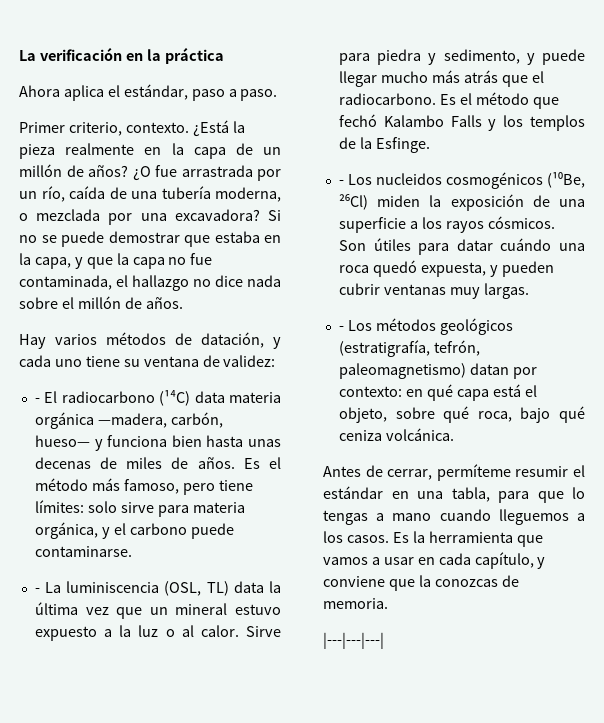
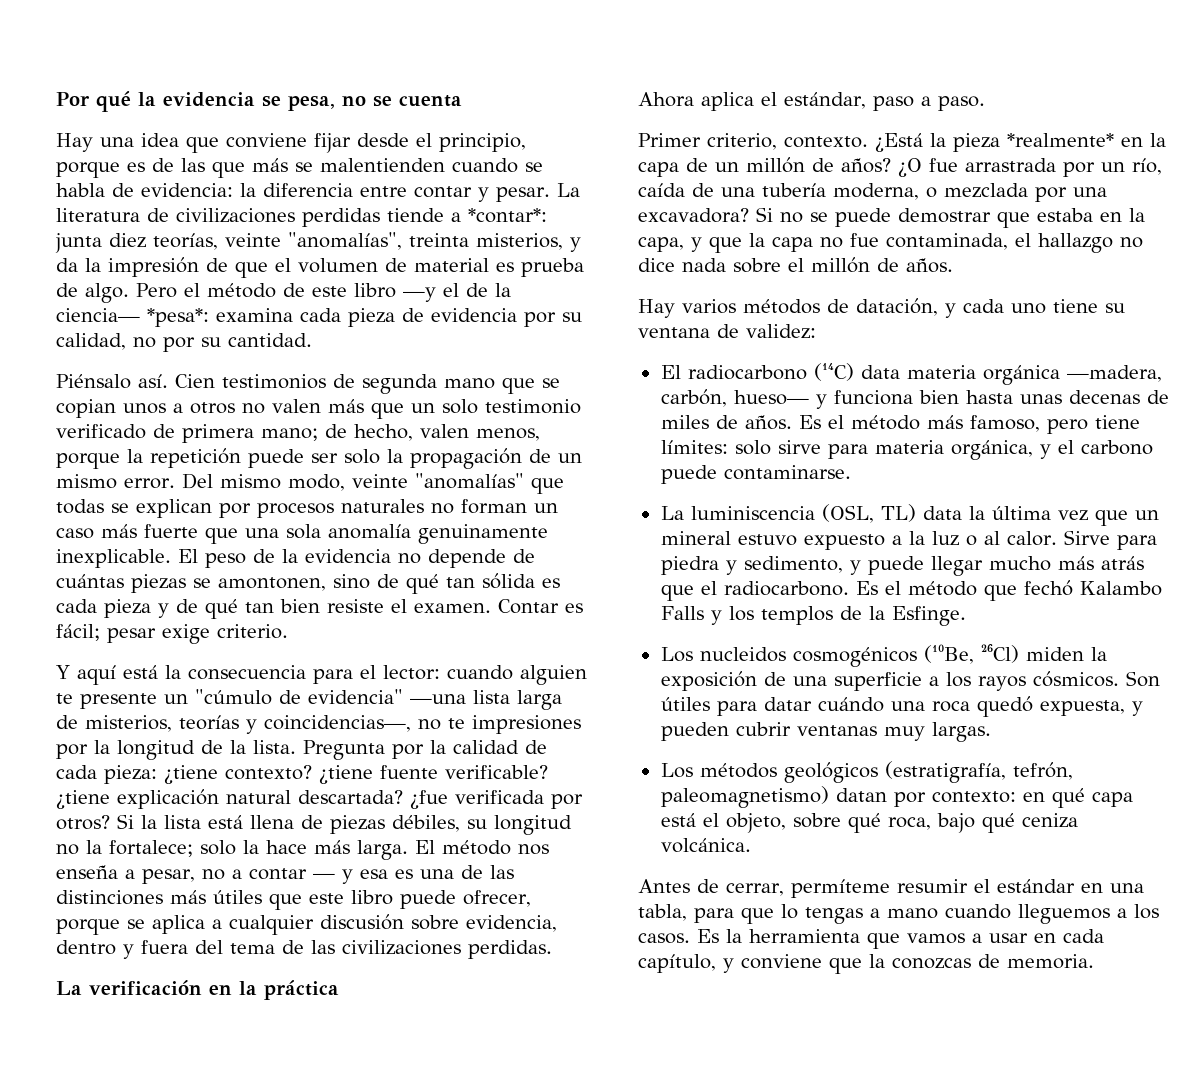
+ Por qué la evidencia se pesa, no se cuenta
+ Hay una idea que conviene fijar desde el principio, porque es de las que más se malentienden cuando se habla de evidencia: la diferencia entre contar y pesar. La literatura de civilizaciones perdidas tiende a *contar*: junta diez teorías, veinte "anomalías", treinta misterios, y da la impresión de que el volumen de material es prueba de algo. Pero el método de este libro —y el de la ciencia— *pesa*: examina cada pieza de evidencia por su calidad, no por su cantidad.
+ Piénsalo así. Cien testimonios de segunda mano que se copian unos a otros no valen más que un solo testimonio verificado de primera mano; de hecho, valen menos, porque la repetición puede ser solo la propagación de un mismo error. Del mismo modo, veinte "anomalías" que todas se explican por procesos naturales no forman un caso más fuerte que una sola anomalía genuinamente inexplicable. El peso de la evidencia no depende de cuántas piezas se amontonen, sino de qué tan sólida es cada pieza y de qué tan bien resiste el examen. Contar es fácil; pesar exige criterio.
+ Y aquí está la consecuencia para el lector: cuando alguien te presente un "cúmulo de evidencia" —una lista larga de misterios, teorías y coincidencias—, no te impresiones por la longitud de la lista. Pregunta por la calidad de cada pieza: ¿tiene contexto? ¿tiene fuente verificable? ¿tiene explicación natural descartada? ¿fue verificada por otros? Si la lista está llena de piezas débiles, su longitud no la fortalece; solo la hace más larga. El método nos enseña a pesar, no a contar — y esa es una de las distinciones más útiles que este libro puede ofrecer, porque se aplica a cualquier discusión sobre evidencia, dentro y fuera del tema de las civilizaciones perdidas.
- ¿Está la pieza realmente en la capa de un millón de años?
+ ¿Está la pieza *realmente* en la capa de un millón de años?
- - El radiocarbono (¹⁴C) data materia orgánica —madera, carbón, hueso— y funciona bien hasta unas decenas de miles de años.
+ El radiocarbono (¹⁴C) data materia orgánica —madera, carbón, hueso— y funciona bien hasta unas decenas de miles de años.
- - La luminiscencia (OSL, TL) data la última vez que un mineral estuvo expuesto a la luz o al calor.
+ La luminiscencia (OSL, TL) data la última vez que un mineral estuvo expuesto a la luz o al calor.
- - Los nucleidos cosmogénicos (¹⁰Be, ²⁶Cl) miden la exposición de una superficie a los rayos cósmicos.
+ Los nucleidos cosmogénicos (¹⁰Be, ²⁶Cl) miden la exposición de una superficie a los rayos cósmicos.
- - Los métodos geológicos (estratigrafía, tefrón, paleomagnetismo) datan por contexto: en qué capa está el objeto, sobre qué roca, bajo qué ceniza volcánica.
+ Los métodos geológicos (estratigrafía, tefrón, paleomagnetismo) datan por contexto: en qué capa está el objeto, sobre qué roca, bajo qué ceniza volcánica.
- |---|---|---|

